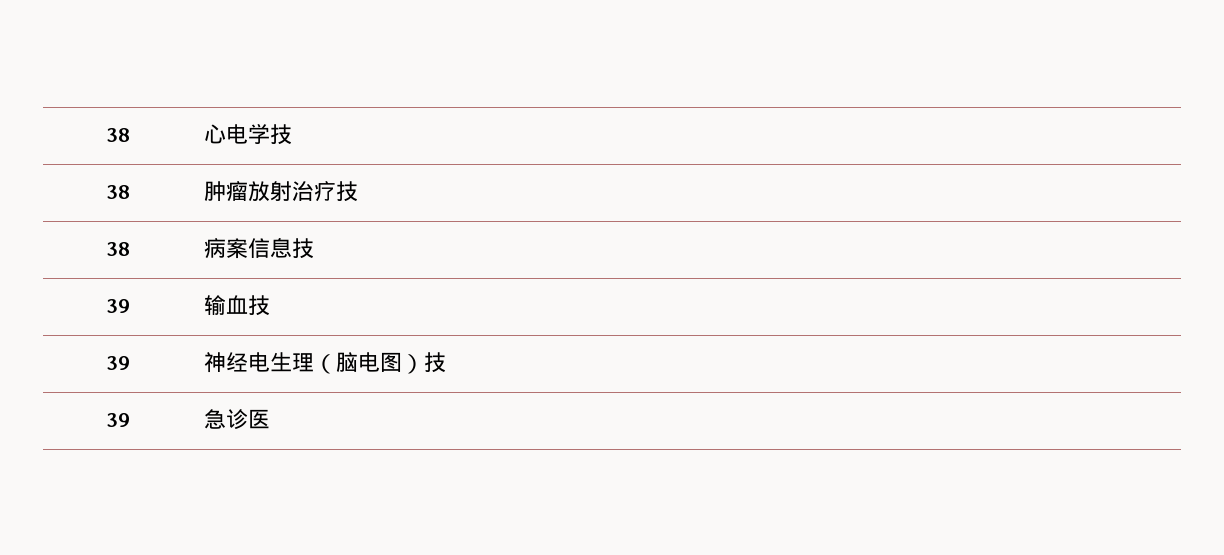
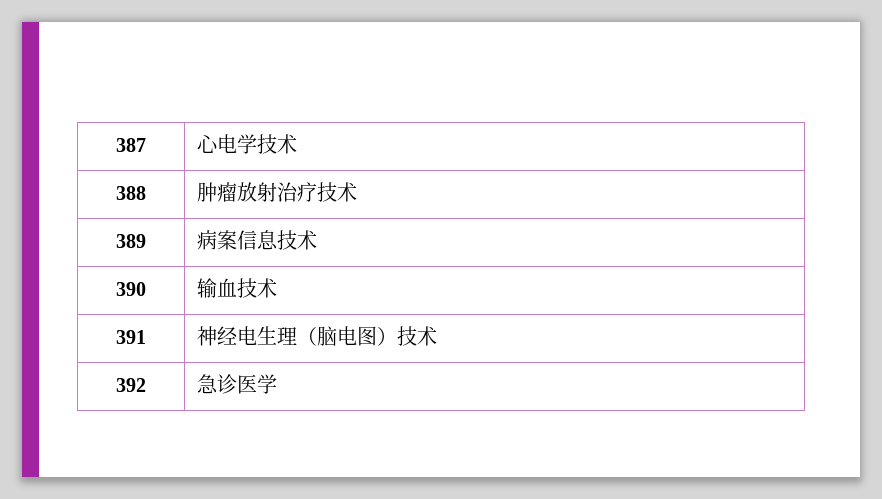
- 38 | 心电学技
- 38 | 肿瘤放射治疗技
- 38 | 病案信息技
- 39 | 输血技
- 39 | 神经电生理（脑电图）技
- 39 | 急诊医
+ 387 | 心电学技术
+ 388 | 肿瘤放射治疗技术
+ 389 | 病案信息技术
+ 390 | 输血技术
+ 391 | 神经电生理（脑电图）技术
+ 392 | 急诊医学

